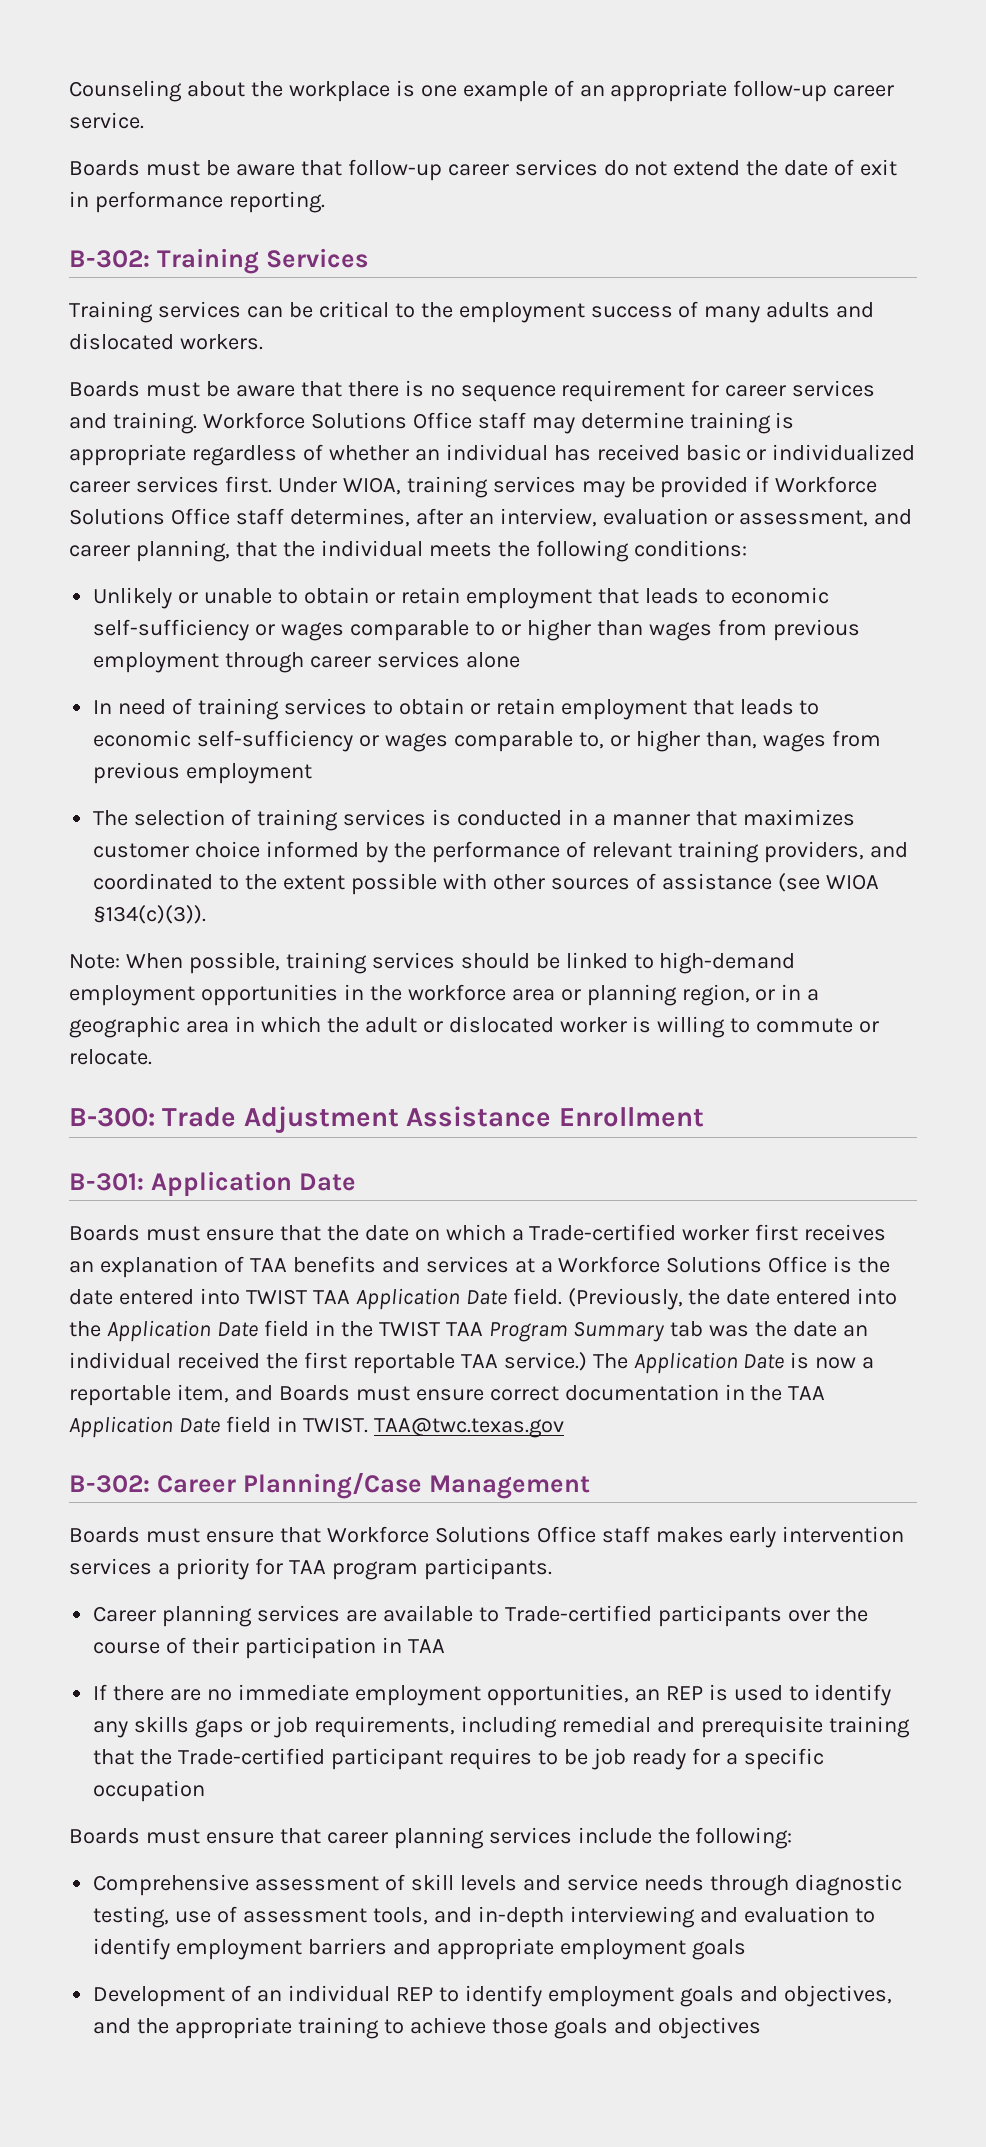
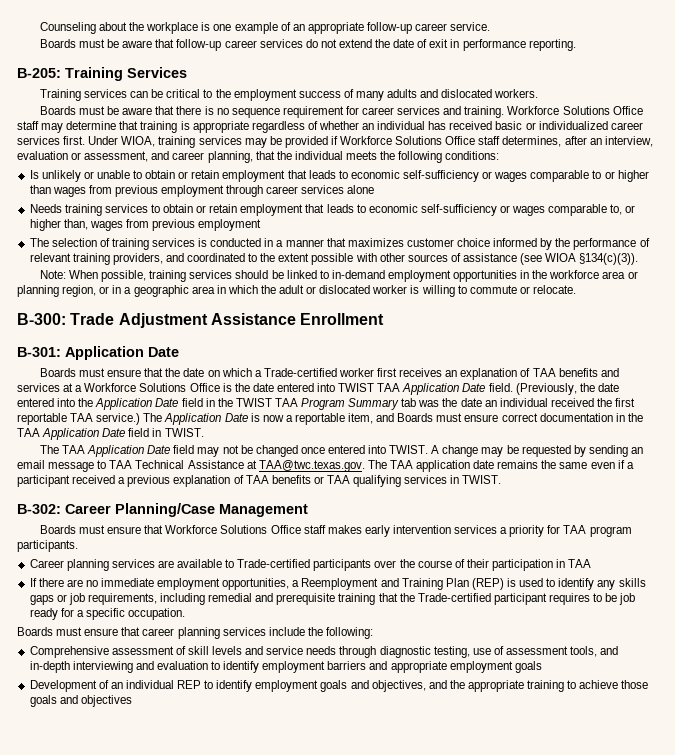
- B-302: Training Services
+ B-205: Training Services
- Workforce Solutions Office staff may determine training is appropriate regardless of whether an individual has received basic or individualized career services first.
+ Workforce Solutions Office staff may determine that training is appropriate regardless of whether an individual has received basic or individualized career services first.
- Unlikely or unable to obtain or retain employment that leads to economic self-sufficiency or wages comparable to or higher than wages from previous employment through career services alone
+ Is unlikely or unable to obtain or retain employment that leads to economic self-sufficiency or wages comparable to or higher than wages from previous employment through career services alone
- In need of training services to obtain or retain employment that leads to economic self-sufficiency or wages comparable to, or higher than, wages from previous employment
+ Needs training services to obtain or retain employment that leads to economic self-sufficiency or wages comparable to, or higher than, wages from previous employment
- Note: When possible, training services should be linked to high-demand employment opportunities in the workforce area or planning region, or in a geographic area in which the adult or dislocated worker is willing to commute or relocate.
+ Note: When possible, training services should be linked to in-demand employment opportunities in the workforce area or planning region, or in a geographic area in which the adult or dislocated worker is willing to commute or relocate.
- The Application Date is now a reportable item, and Boards must ensure correct documentation in the TAA Application Date field in TWIST. TAA@twc.texas.gov
+ The Application Date is now a reportable item, and Boards must ensure correct documentation in the TAA Application Date field in TWIST.
+ The TAA Application Date field may not be changed once entered into TWIST. A change may be requested by sending an email message to TAA Technical Assistance at TAA@twc.texas.gov. The TAA application date remains the same even if a participant received a previous explanation of TAA benefits or TAA qualifying services in TWIST.
- If there are no immediate employment opportunities, an REP is used to identify any skills gaps or job requirements, including remedial and prerequisite training that the Trade-certified participant requires to be job ready for a specific occupation
+ If there are no immediate employment opportunities, a Reemployment and Training Plan (REP) is used to identify any skills gaps or job requirements, including remedial and prerequisite training that the Trade-certified participant requires to be job ready for a specific occupation.

